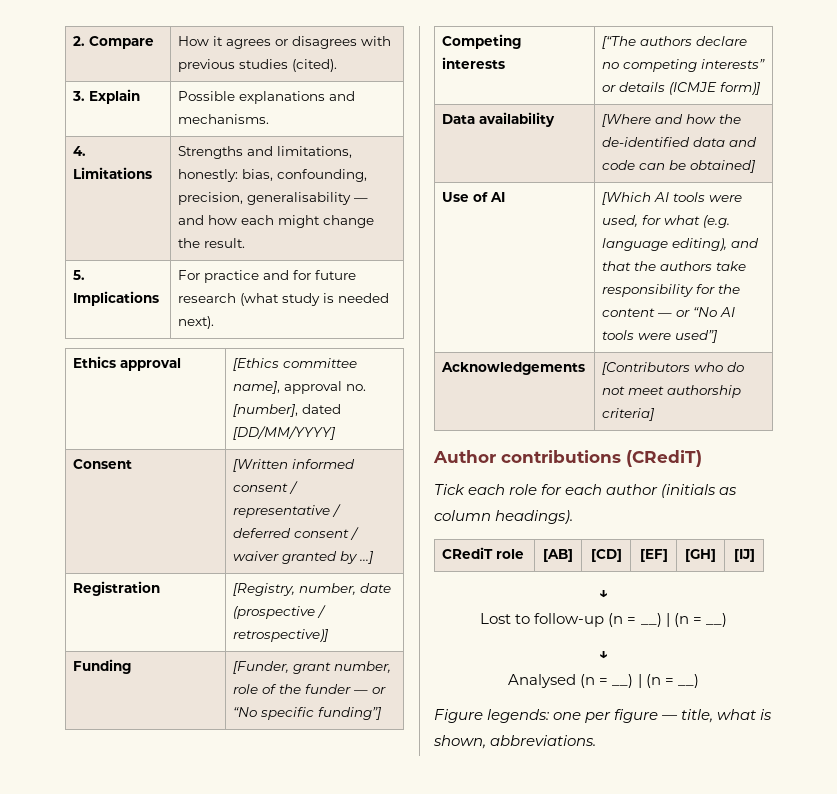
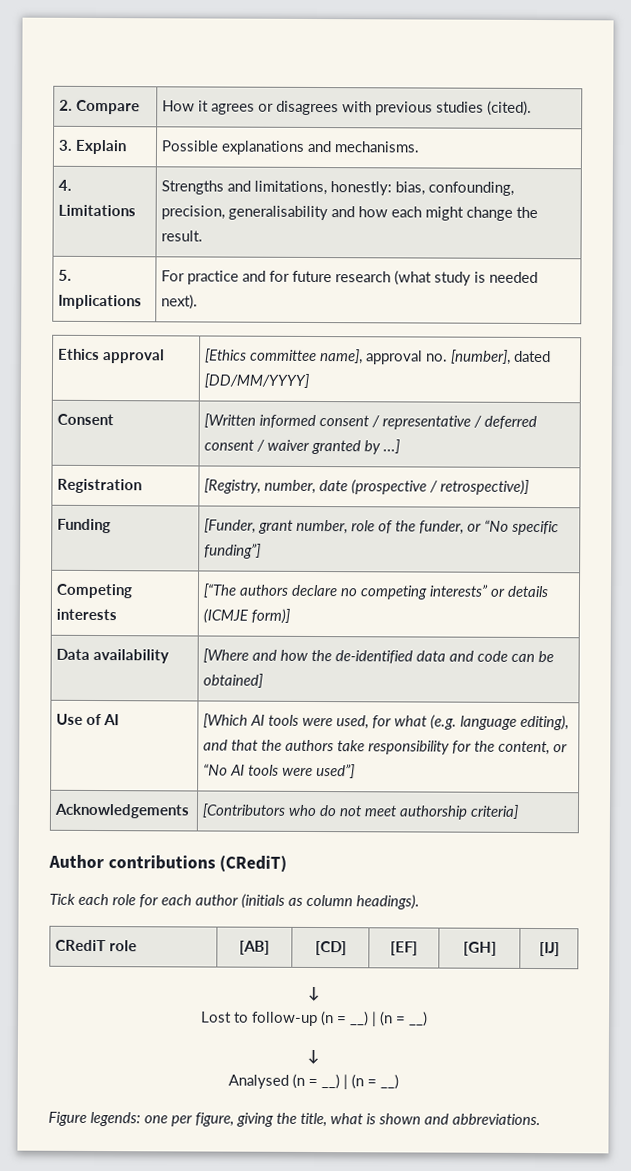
- 4. Limitations | Strengths and limitations, honestly: bias, confounding, precision, generalisability — and how each might change the result.
+ 4. Limitations | Strengths and limitations, honestly: bias, confounding, precision, generalisability and how each might change the result.
- Funding | [Funder, grant number, role of the funder — or “No specific funding”]
+ Funding | [Funder, grant number, role of the funder, or “No specific funding”]
- Use of AI | [Which AI tools were used, for what (e.g. language editing), and that the authors take responsibility for the content — or “No AI tools were used”]
+ Use of AI | [Which AI tools were used, for what (e.g. language editing), and that the authors take responsibility for the content, or “No AI tools were used”]
- Figure legends: one per figure — title, what is shown, abbreviations.
+ Figure legends: one per figure, giving the title, what is shown and abbreviations.

